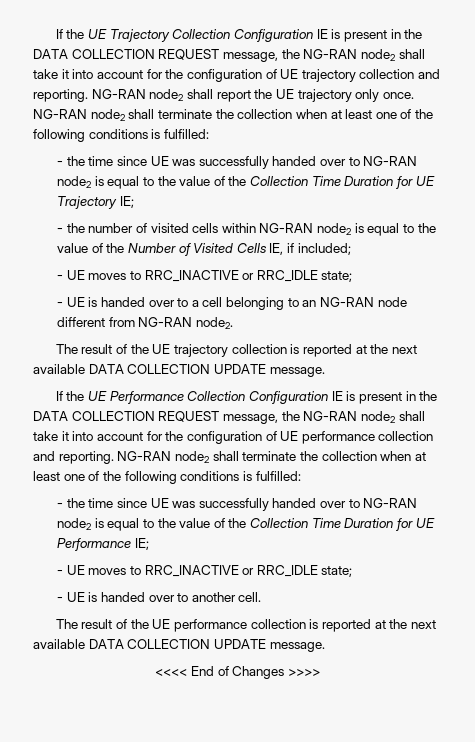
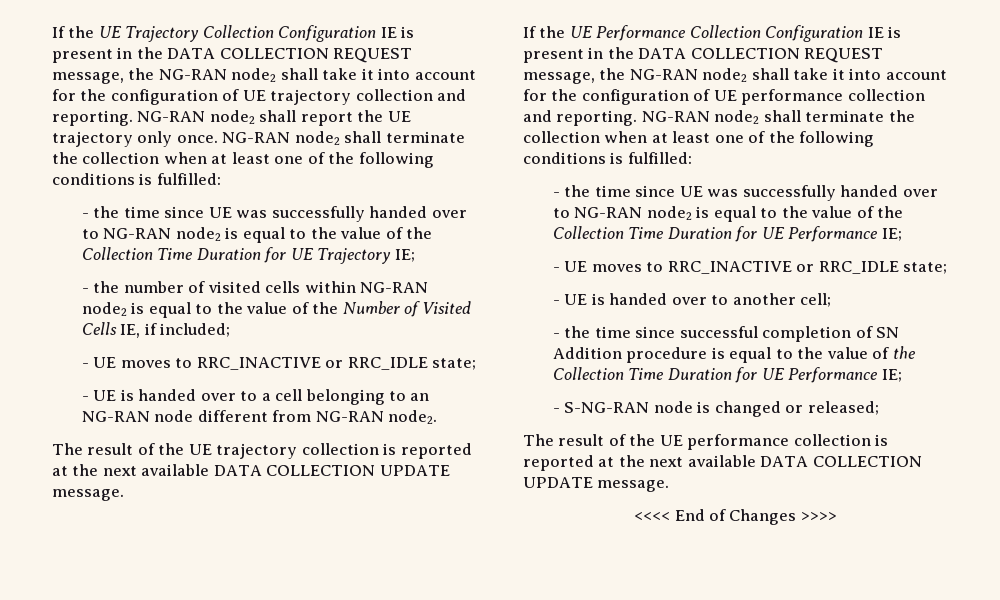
- - UE is handed over to another cell.
+ - UE is handed over to another cell;
+ - the time since successful completion of SN Addition procedure is equal to the value of the Collection Time Duration for UE Performance IE;
+ - S-NG-RAN node is changed or released;

